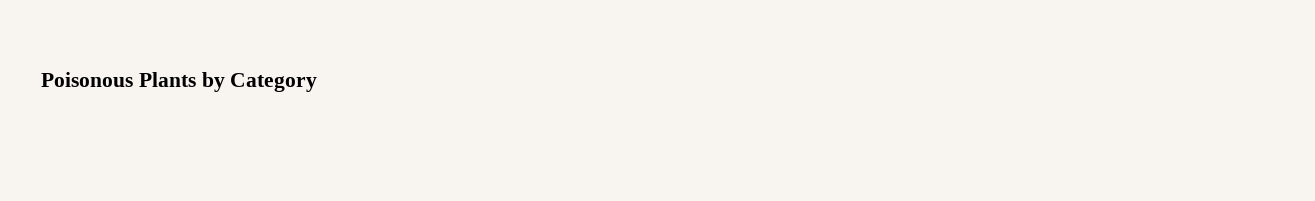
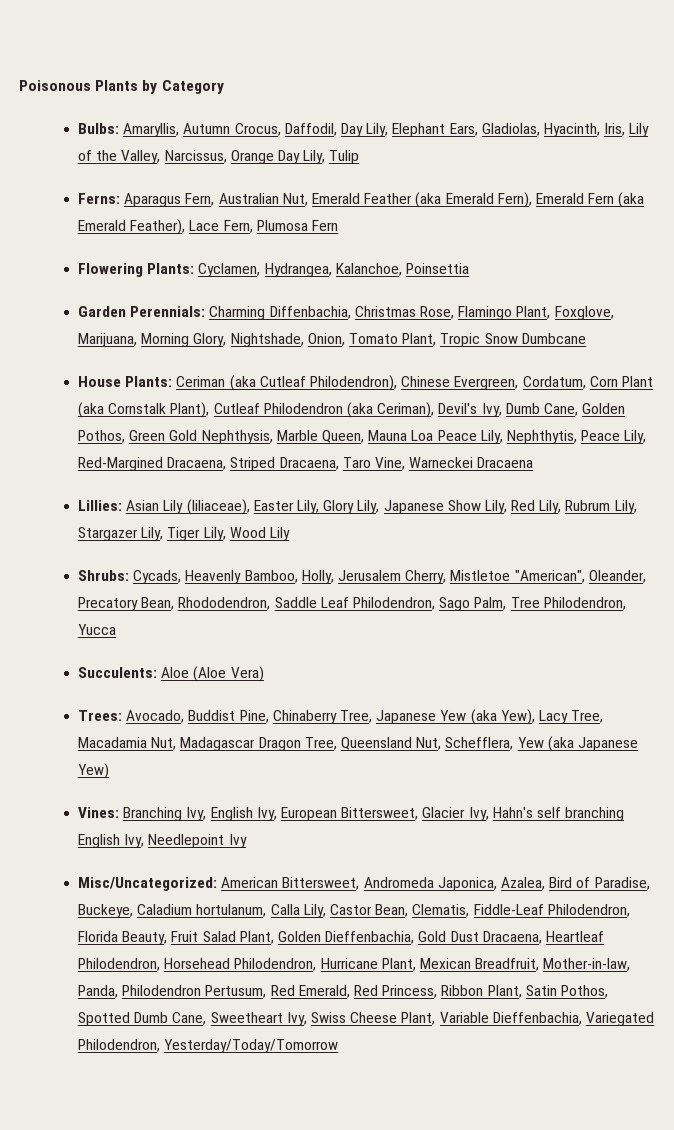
+ Bulbs: Amaryllis, Autumn Crocus, Daffodil, Day Lily, Elephant Ears, Gladiolas, Hyacinth, Iris, Lily of the Valley, Narcissus, Orange Day Lily, Tulip
+ Ferns: Aparagus Fern, Australian Nut, Emerald Feather (aka Emerald Fern), Emerald Fern (aka Emerald Feather), Lace Fern, Plumosa Fern
+ Flowering Plants: Cyclamen, Hydrangea, Kalanchoe, Poinsettia
+ Garden Perennials: Charming Diffenbachia, Christmas Rose, Flamingo Plant, Foxglove, Marijuana, Morning Glory, Nightshade, Onion, Tomato Plant, Tropic Snow Dumbcane
+ House Plants: Ceriman (aka Cutleaf Philodendron), Chinese Evergreen, Cordatum, Corn Plant (aka Cornstalk Plant), Cutleaf Philodendron (aka Ceriman), Devil's Ivy, Dumb Cane, Golden Pothos, Green Gold Nephthysis, Marble Queen, Mauna Loa Peace Lily, Nephthytis, Peace Lily, Red-Margined Dracaena, Striped Dracaena, Taro Vine, Warneckei Dracaena
+ Lillies: Asian Lily (liliaceae), Easter Lily, Glory Lily, Japanese Show Lily, Red Lily, Rubrum Lily, Stargazer Lily, Tiger Lily, Wood Lily
+ Shrubs: Cycads, Heavenly Bamboo, Holly, Jerusalem Cherry, Mistletoe "American", Oleander, Precatory Bean, Rhododendron, Saddle Leaf Philodendron, Sago Palm, Tree Philodendron, Yucca
+ Succulents: Aloe (Aloe Vera)
+ Trees: Avocado, Buddist Pine, Chinaberry Tree, Japanese Yew (aka Yew), Lacy Tree, Macadamia Nut, Madagascar Dragon Tree, Queensland Nut, Schefflera, Yew (aka Japanese Yew)
+ Vines: Branching Ivy, English Ivy, European Bittersweet, Glacier Ivy, Hahn's self branching English Ivy, Needlepoint Ivy
+ Misc/Uncategorized: American Bittersweet, Andromeda Japonica, Azalea, Bird of Paradise, Buckeye, Caladium hortulanum, Calla Lily, Castor Bean, Clematis, Fiddle-Leaf Philodendron, Florida Beauty, Fruit Salad Plant, Golden Dieffenbachia, Gold Dust Dracaena, Heartleaf Philodendron, Horsehead Philodendron, Hurricane Plant, Mexican Breadfruit, Mother-in-law, Panda, Philodendron Pertusum, Red Emerald, Red Princess, Ribbon Plant, Satin Pothos, Spotted Dumb Cane, Sweetheart Ivy, Swiss Cheese Plant, Variable Dieffenbachia, Variegated Philodendron, Yesterday/Today/Tomorrow

